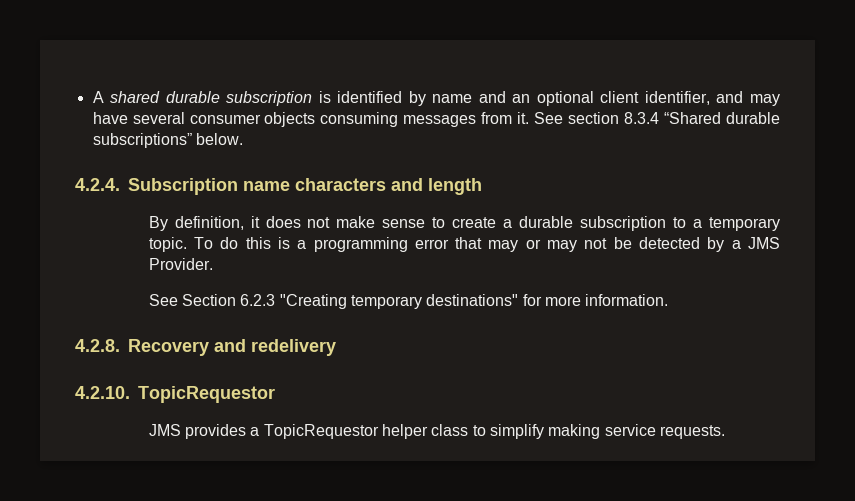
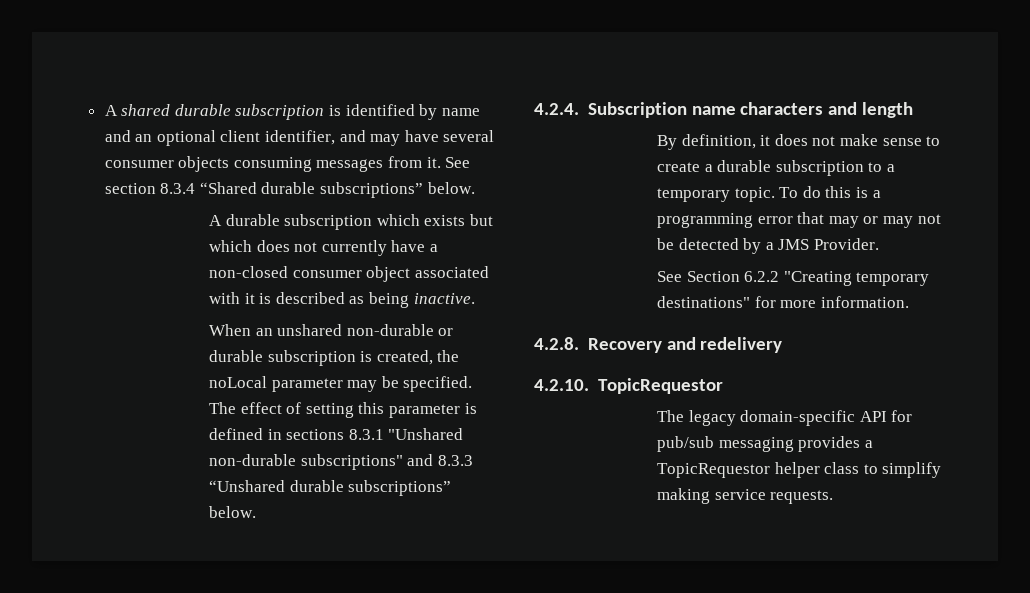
+ A durable subscription which exists but which does not currently have a non-closed consumer object associated with it is described as being inactive.
+ When an unshared non-durable or durable subscription is created, the noLocal parameter may be specified. The effect of setting this parameter is defined in sections 8.3.1 "Unshared non-durable subscriptions" and 8.3.3 “Unshared durable subscriptions” below.
- See Section 6.2.3 "Creating temporary destinations" for more information.
+ See Section 6.2.2 "Creating temporary destinations" for more information.
- JMS provides a TopicRequestor helper class to simplify making service requests.
+ The legacy domain-specific API for pub/sub messaging provides a TopicRequestor helper class to simplify making service requests.

